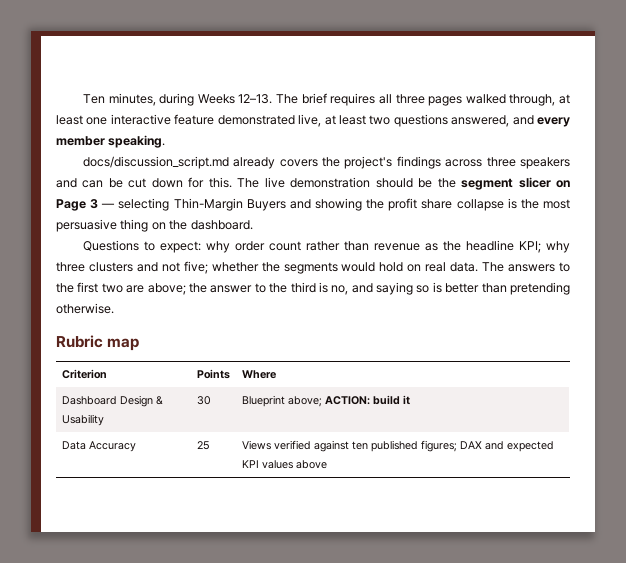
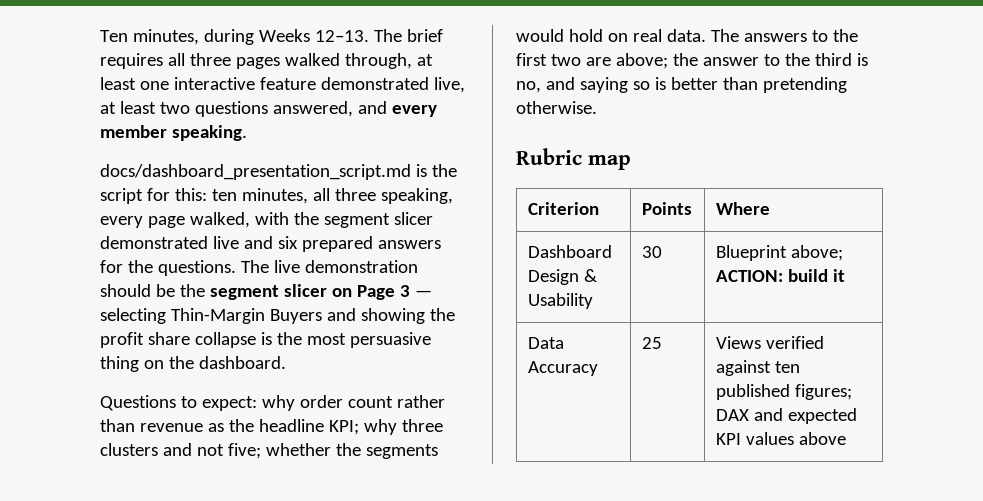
- docs/discussion_script.md already covers the project's findings across three speakers and can be cut down for this.
+ docs/dashboard_presentation_script.md is the script for this: ten minutes, all three speaking, every page walked, with the segment slicer demonstrated live and six prepared answers for the questions.

